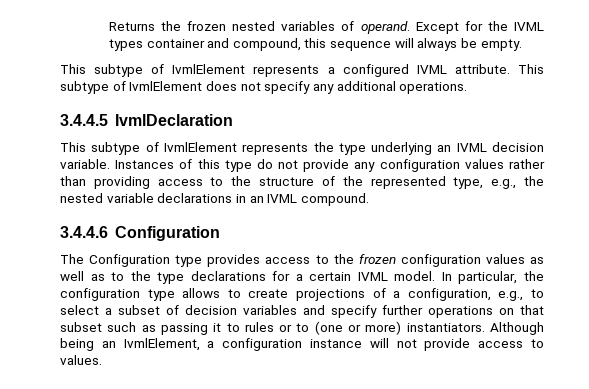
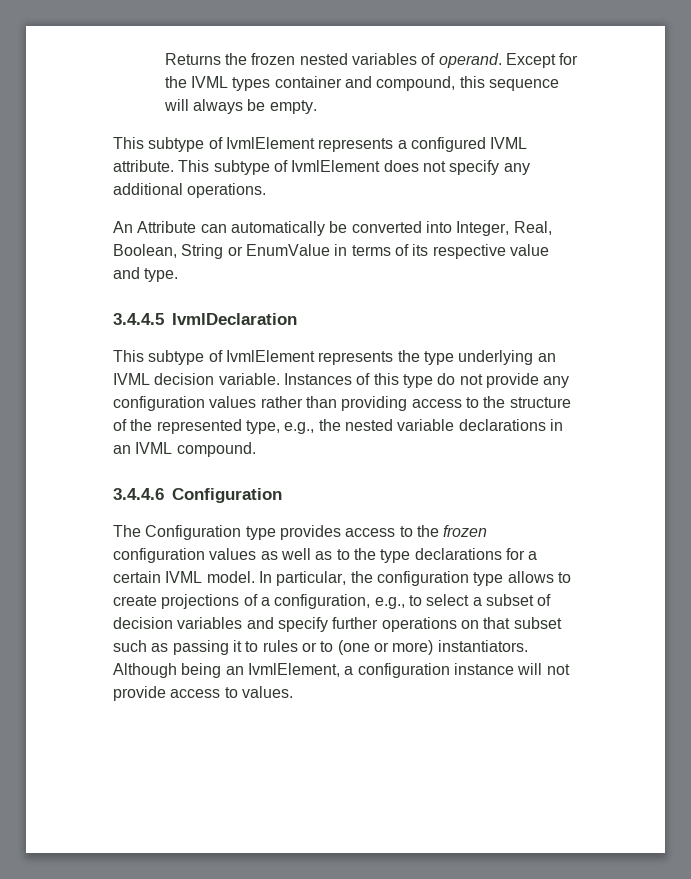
+ An Attribute can automatically be converted into Integer, Real, Boolean, String or EnumValue in terms of its respective value and type.

